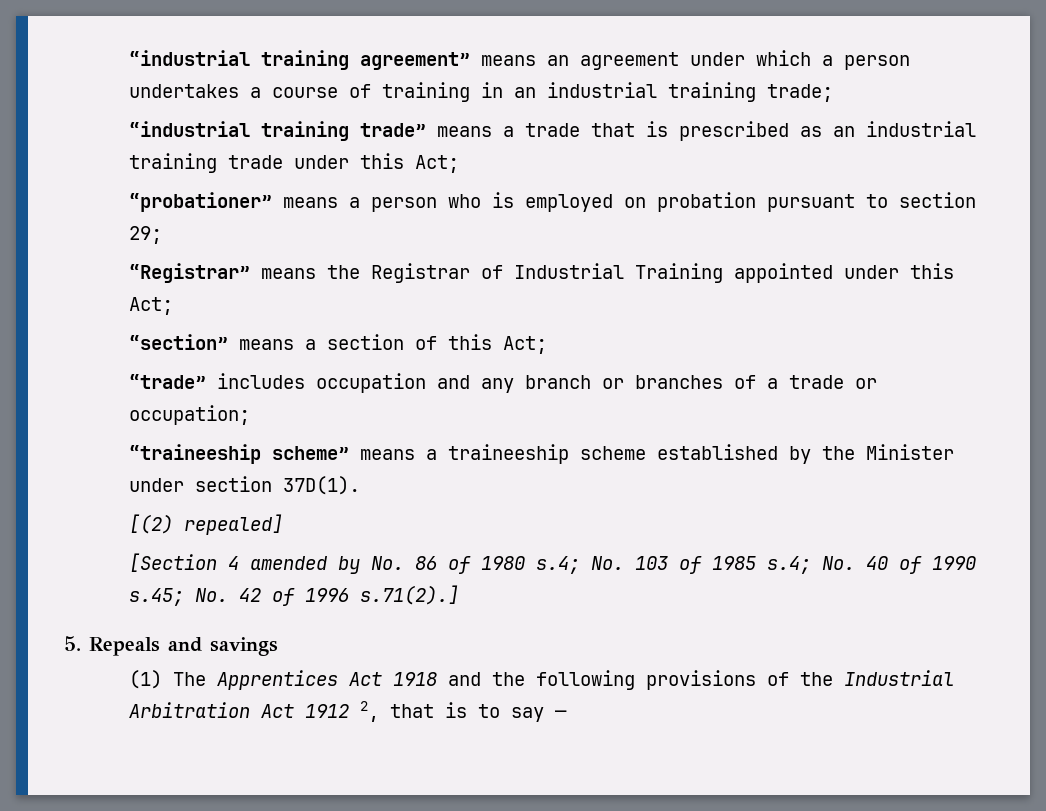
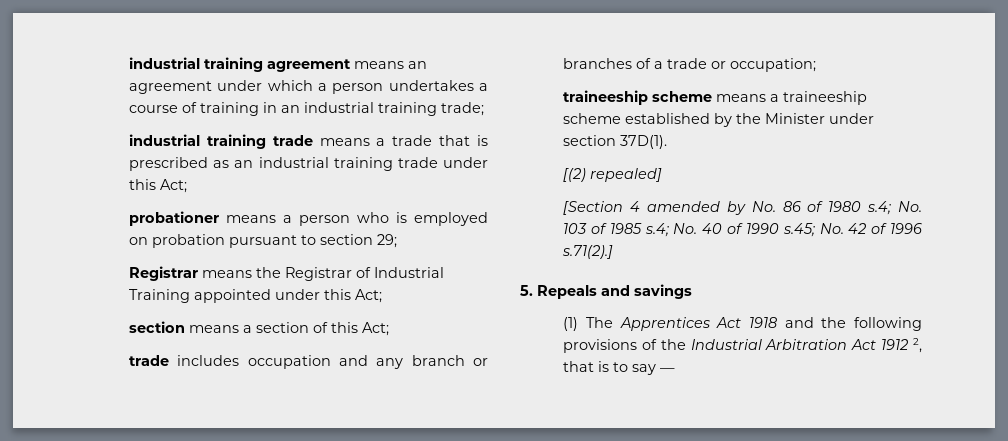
- “industrial training agreement” means an agreement under which a person undertakes a course of training in an industrial training trade;
+ industrial training agreement means an agreement under which a person undertakes a course of training in an industrial training trade;
- “industrial training trade” means a trade that is prescribed as an industrial training trade under this Act;
+ industrial training trade means a trade that is prescribed as an industrial training trade under this Act;
- “probationer” means a person who is employed on probation pursuant to section 29;
+ probationer means a person who is employed on probation pursuant to section 29;
- “Registrar” means the Registrar of Industrial Training appointed under this Act;
+ Registrar means the Registrar of Industrial Training appointed under this Act;
- “section” means a section of this Act;
+ section means a section of this Act;
- “trade” includes occupation and any branch or branches of a trade or occupation;
+ trade includes occupation and any branch or branches of a trade or occupation;
- “traineeship scheme” means a traineeship scheme established by the Minister under section 37D(1).
+ traineeship scheme means a traineeship scheme established by the Minister under section 37D(1).

